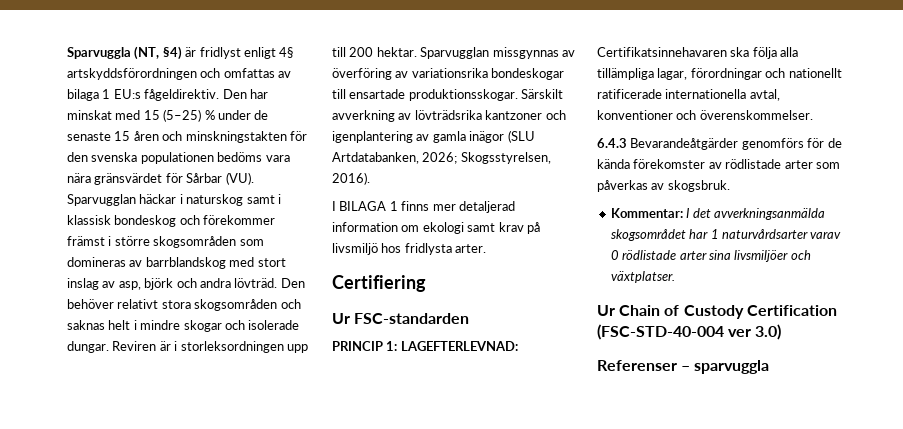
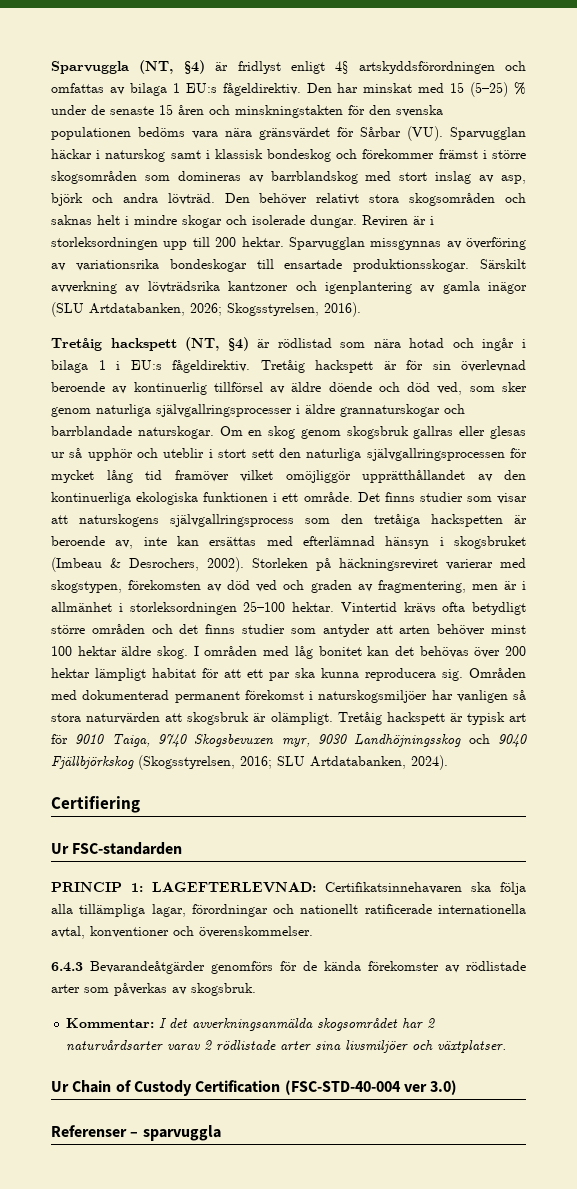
- I BILAGA 1 finns mer detaljerad information om ekologi samt krav på livsmiljö hos fridlysta arter.
+ Tretåig hackspett (NT, §4) är rödlistad som nära hotad och ingår i bilaga 1 i EU:s fågeldirektiv. Tretåig hackspett är för sin överlevnad beroende av kontinuerlig tillförsel av äldre döende och död ved, som sker genom naturliga självgallringsprocesser i äldre grannaturskogar och barrblandade naturskogar. Om en skog genom skogsbruk gallras eller glesas ur så upphör och uteblir i stort sett den naturliga självgallringsprocessen för mycket lång tid framöver vilket omöjliggör upprätthållandet av den kontinuerliga ekologiska funktionen i ett område. Det finns studier som visar att naturskogens självgallringsprocess som den tretåiga hackspetten är beroende av, inte kan ersättas med efterlämnad hänsyn i skogsbruket (Imbeau & Desrochers, 2002). Storleken på häckningsreviret varierar med skogstypen, förekomsten av död ved och graden av fragmentering, men är i allmänhet i storleksordningen 25–100 hektar. Vintertid krävs ofta betydligt större områden och det finns studier som antyder att arten behöver minst 100 hektar äldre skog. I områden med låg bonitet kan det behövas över 200 hektar lämpligt habitat för att ett par ska kunna reproducera sig. Områden med dokumenterad permanent förekomst i naturskogsmiljöer har vanligen så stora naturvärden att skogsbruk är olämpligt. Tretåig hackspett är typisk art för 9010 Taiga, 9740 Skogsbevuxen myr, 9030 Landhöjningsskog och 9040 Fjällbjörkskog (Skogsstyrelsen, 2016; SLU Artdatabanken, 2024).
- Kommentar: I det avverkningsanmälda skogsområdet har 1 naturvårdsarter varav 0 rödlistade arter sina livsmiljöer och växtplatser.
+ Kommentar: I det avverkningsanmälda skogsområdet har 2 naturvårdsarter varav 2 rödlistade arter sina livsmiljöer och växtplatser.

